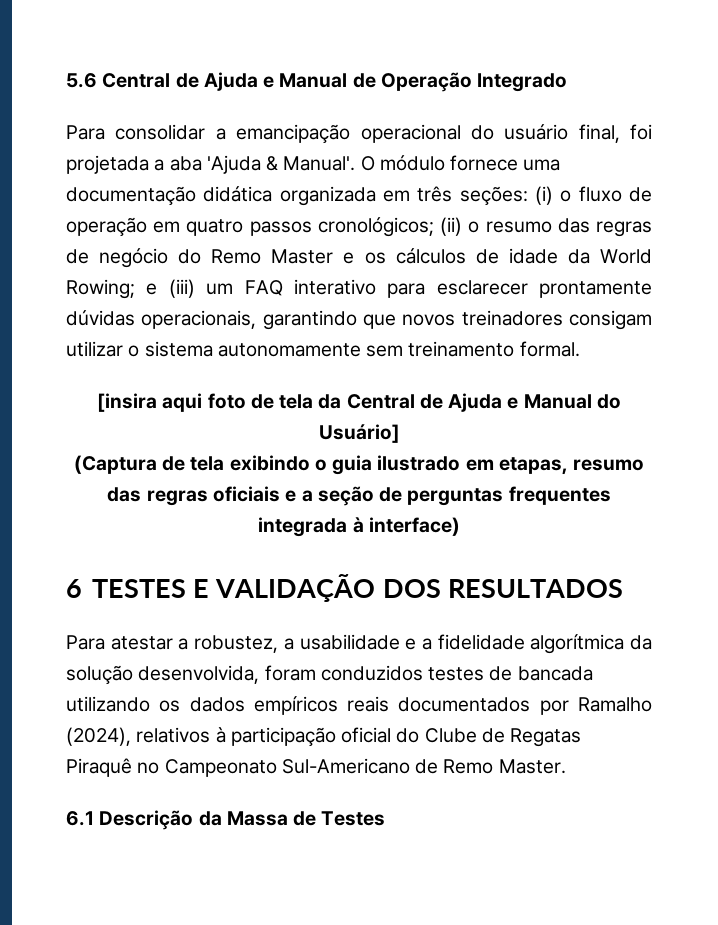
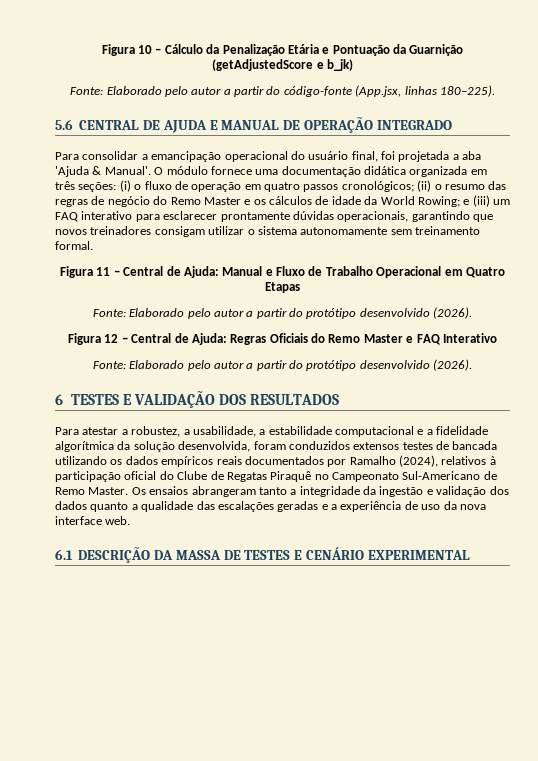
- 5.6 Central de Ajuda e Manual de Operação Integrado
+ Figura 10 – Cálculo da Penalização Etária e Pontuação da Guarnição (getAdjustedScore e b_jk)
+ Fonte: Elaborado pelo autor a partir do código-fonte (App.jsx, linhas 180–225).
+ 5.6 CENTRAL DE AJUDA E MANUAL DE OPERAÇÃO INTEGRADO
- [insira aqui foto de tela da Central de Ajuda e Manual do Usuário]
- (Captura de tela exibindo o guia ilustrado em etapas, resumo das regras oficiais e a seção de perguntas frequentes integrada à interface)
+ Figura 11 – Central de Ajuda: Manual e Fluxo de Trabalho Operacional em Quatro Etapas
+ Fonte: Elaborado pelo autor a partir do protótipo desenvolvido (2026).
+ Figura 12 – Central de Ajuda: Regras Oficiais do Remo Master e FAQ Interativo
+ Fonte: Elaborado pelo autor a partir do protótipo desenvolvido (2026).
- Para atestar a robustez, a usabilidade e a fidelidade algorítmica da solução desenvolvida, foram conduzidos testes de bancada utilizando os dados empíricos reais documentados por Ramalho (2024), relativos à participação oficial do Clube de Regatas Piraquê no Campeonato Sul-Americano de Remo Master.
- 6.1 Descrição da Massa de Testes
+ Para atestar a robustez, a usabilidade, a estabilidade computacional e a fidelidade algorítmica da solução desenvolvida, foram conduzidos extensos testes de bancada utilizando os dados empíricos reais documentados por Ramalho (2024), relativos à participação oficial do Clube de Regatas Piraquê no Campeonato Sul-Americano de Remo Master. Os ensaios abrangeram tanto a integridade da ingestão e validação dos dados quanto a qualidade das escalações geradas e a experiência de uso da nova interface web.
+ 6.1 DESCRIÇÃO DA MASSA DE TESTES E CENÁRIO EXPERIMENTAL

